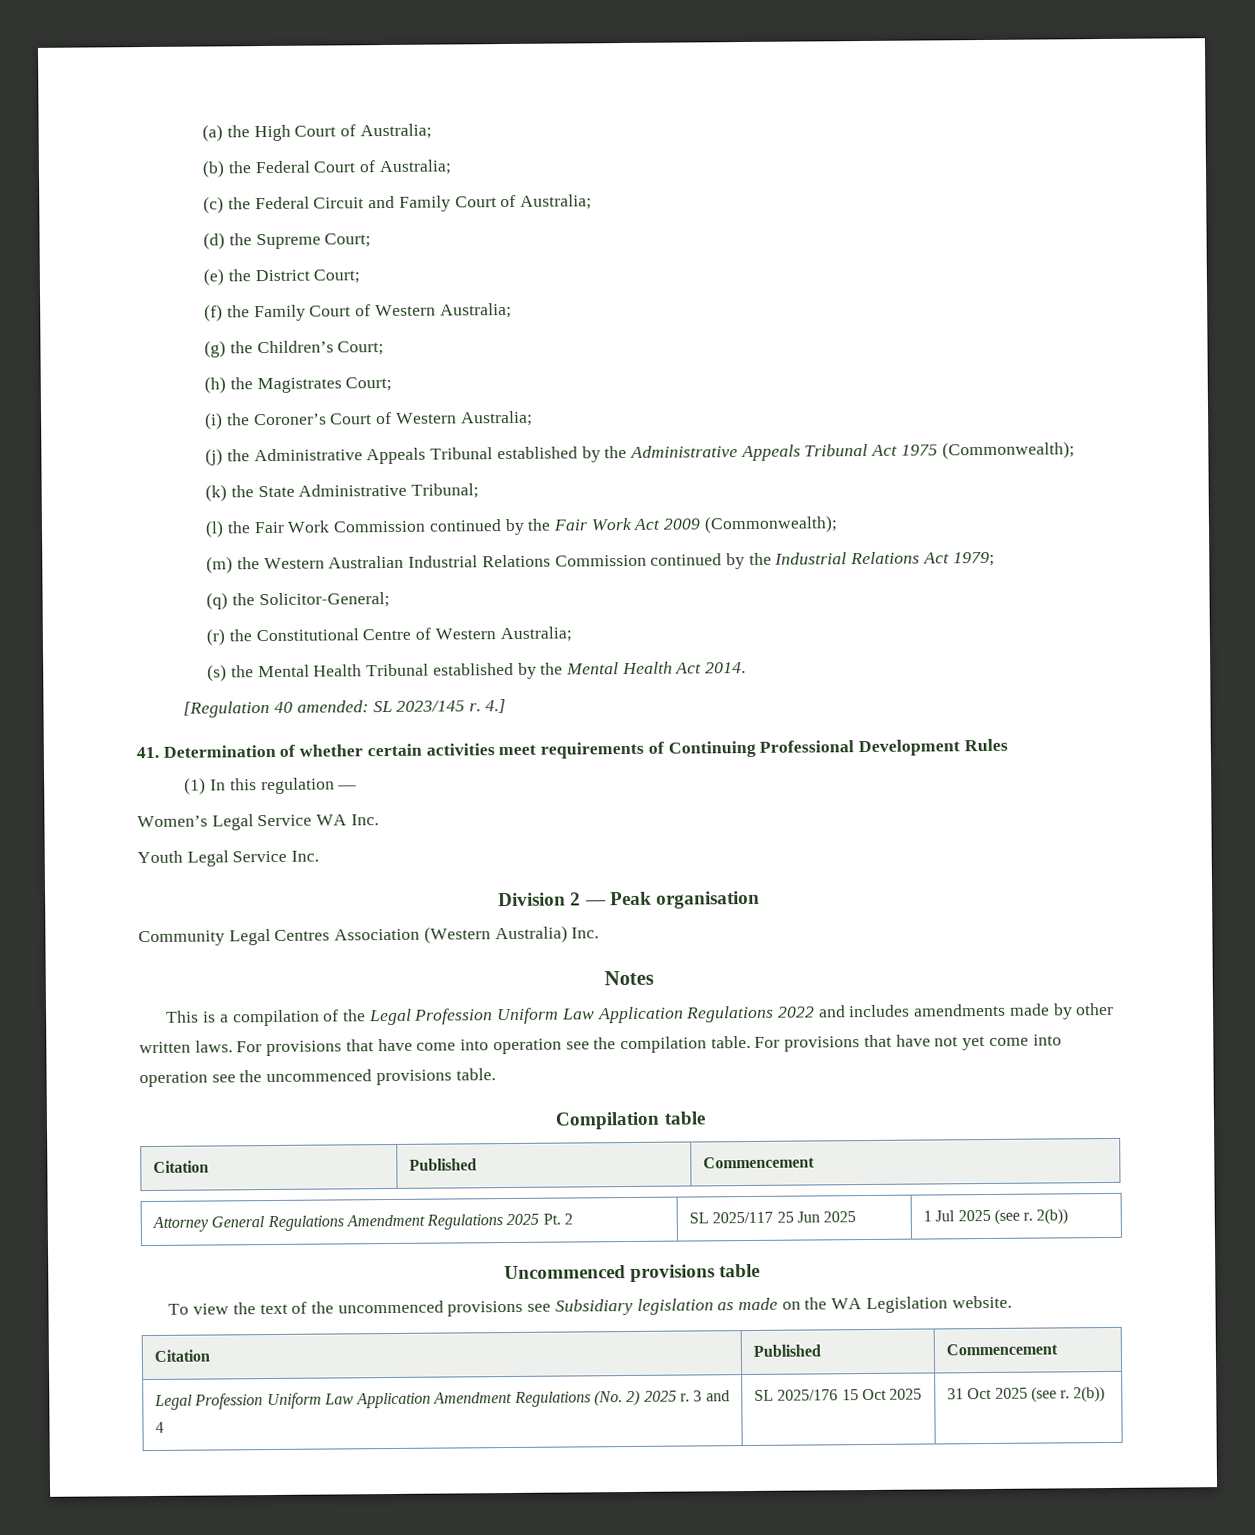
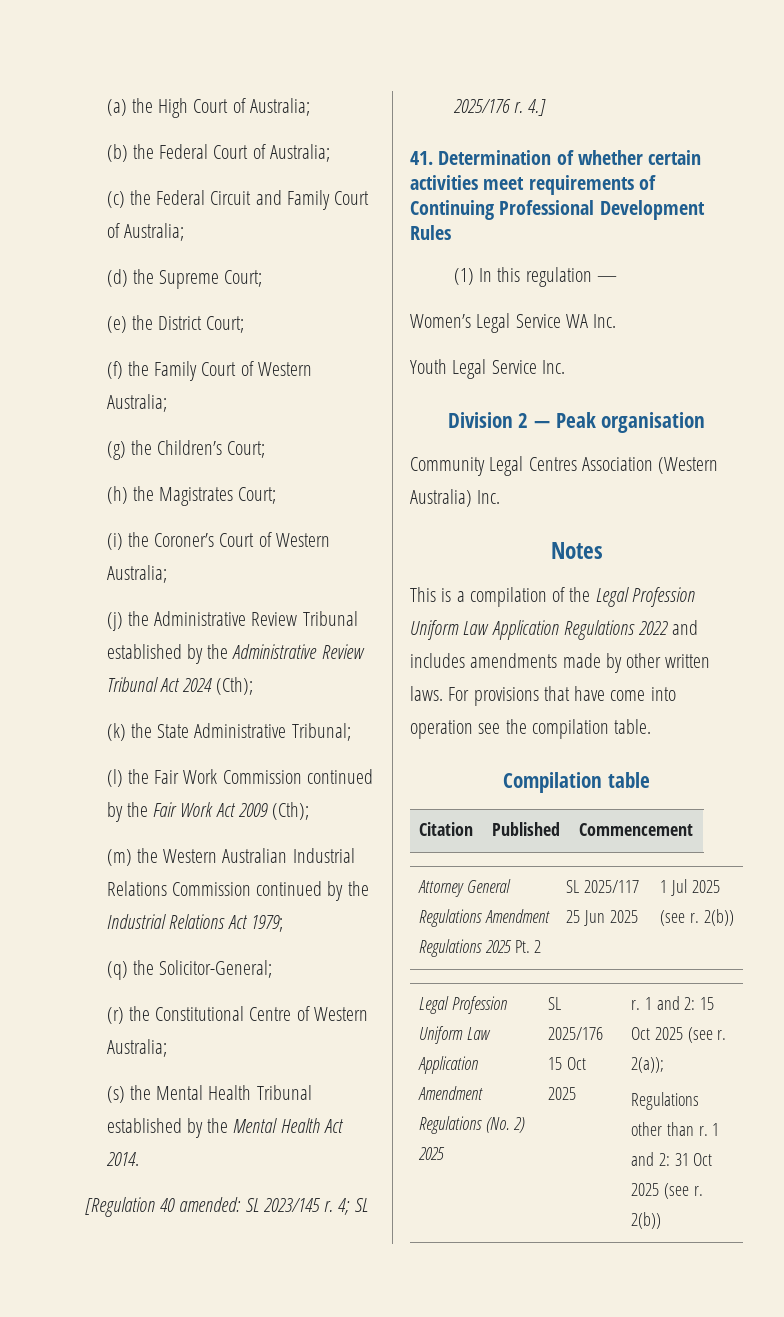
- (j) the Administrative Appeals Tribunal established by the Administrative Appeals Tribunal Act 1975 (Commonwealth);
+ (j) the Administrative Review Tribunal established by the Administrative Review Tribunal Act 2024 (Cth);
- (l) the Fair Work Commission continued by the Fair Work Act 2009 (Commonwealth);
+ (l) the Fair Work Commission continued by the Fair Work Act 2009 (Cth);
+ 4; SL 2025/176 r.
- For provisions that have not yet come into operation see the uncommenced provisions table.
- Uncommenced provisions table
- To view the text of the uncommenced provisions see Subsidiary legislation as made on the WA Legislation website.
- Citation | Published | Commencement
- Legal Profession Uniform Law Application Amendment Regulations (No. 2) 2025 r. 3 and 4 | SL 2025/176 15 Oct 2025 | 31 Oct 2025 (see r. 2(b))
+ Legal Profession Uniform Law Application Amendment Regulations (No. 2) 2025 | SL 2025/176 15 Oct 2025 | r. 1 and 2: 15 Oct 2025 (see r. 2(a));
+ Regulations other than r. 1 and 2: 31 Oct 2025 (see r. 2(b))

